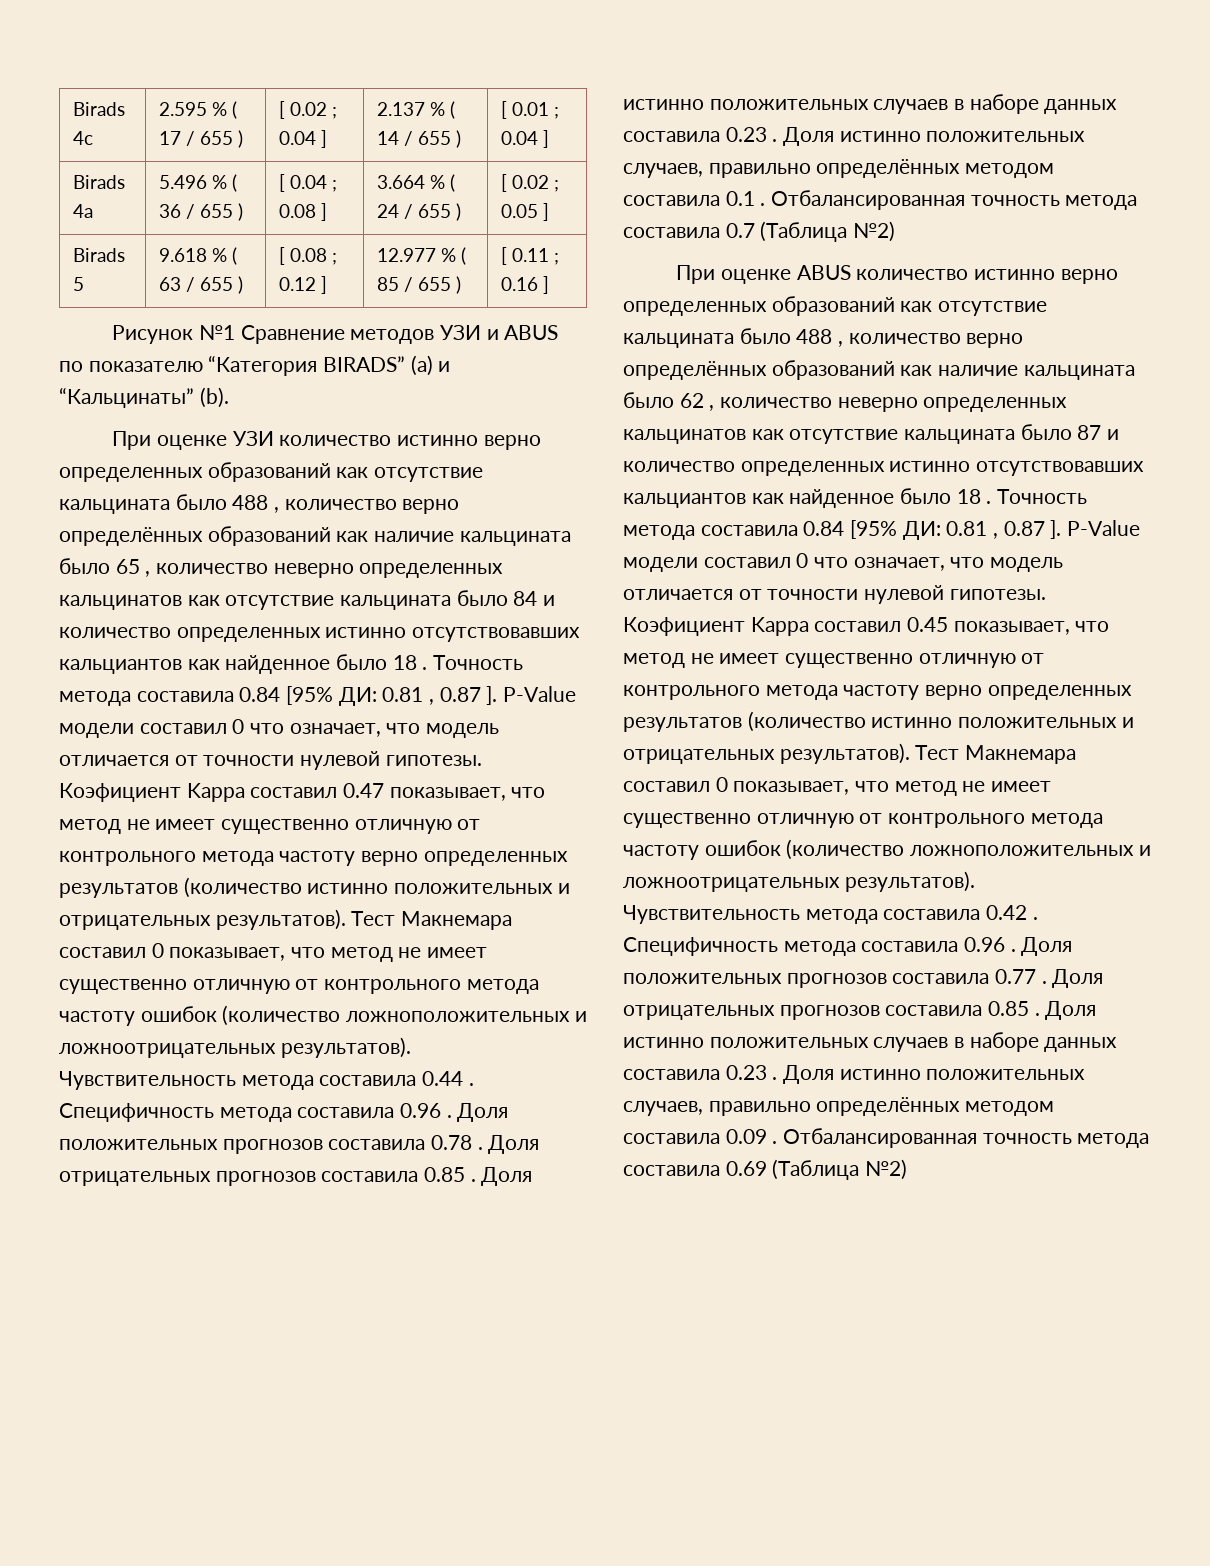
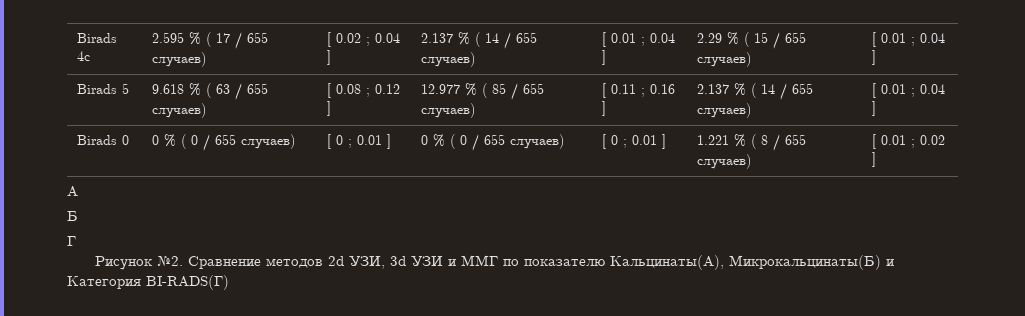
- Birads 4c | 2.595 % ( 17 / 655 ) | [ 0.02 ; 0.04 ] | 2.137 % ( 14 / 655 ) | [ 0.01 ; 0.04 ]
- Birads 4а | 5.496 % ( 36 / 655 ) | [ 0.04 ; 0.08 ] | 3.664 % ( 24 / 655 ) | [ 0.02 ; 0.05 ]
+ Birads 4c | 2.595 % ( 17 / 655 случаев) | [ 0.02 ; 0.04 ] | 2.137 % ( 14 / 655 случаев) | [ 0.01 ; 0.04 ] | 2.29 % ( 15 / 655 случаев) | [ 0.01 ; 0.04 ]
- Birads 5 | 9.618 % ( 63 / 655 ) | [ 0.08 ; 0.12 ] | 12.977 % ( 85 / 655 ) | [ 0.11 ; 0.16 ]
+ Birads 5 | 9.618 % ( 63 / 655 случаев) | [ 0.08 ; 0.12 ] | 12.977 % ( 85 / 655 случаев) | [ 0.11 ; 0.16 ] | 2.137 % ( 14 / 655 случаев) | [ 0.01 ; 0.04 ]
+ Birads 0 | 0 % ( 0 / 655 случаев) | [ 0 ; 0.01 ] | 0 % ( 0 / 655 случаев) | [ 0 ; 0.01 ] | 1.221 % ( 8 / 655 случаев) | [ 0.01 ; 0.02 ]
+ А
+ Б
+ Г
- Рисунок №1 Сравнение методов УЗИ и ABUS по показателю “Категория BIRADS” (а) и “Кальцинаты” (b).
- При оценке УЗИ количество истинно верно определенных образований как отсутствие кальцината было 488 , количество верно определённых образований как наличие кальцината было 65 , количество неверно определенных кальцинатов как отсутствие кальцината было 84 и количество определенных истинно отсутствовавших кальциантов как найденное было 18 . Точность метода составила 0.84 [95% ДИ: 0.81 , 0.87 ]. P-Value модели составил 0 что означает, что модель отличается от точности нулевой гипотезы. Коэфициент Kappa составил 0.47 показывает, что метод не имеет существенно отличную от контрольного метода частоту верно определенных результатов (количество истинно положительных и отрицательных результатов). Тест Макнемара составил 0 показывает, что метод не имеет существенно отличную от контрольного метода частоту ошибок (количество ложноположительных и ложноотрицательных результатов). Чувствительность метода составила 0.44 . Специфичность метода составила 0.96 . Доля положительных прогнозов составила 0.78 . Доля отрицательных прогнозов составила 0.85 . Доля истинно положительных случаев в наборе данных составила 0.23 . Доля истинно положительных случаев, правильно определённых методом составила 0.1 . Отбалансированная точность метода составила 0.7 (Таблица №2)
- При оценке ABUS количество истинно верно определенных образований как отсутствие кальцината было 488 , количество верно определённых образований как наличие кальцината было 62 , количество неверно определенных кальцинатов как отсутствие кальцината было 87 и количество определенных истинно отсутствовавших кальциантов как найденное было 18 . Точность метода составила 0.84 [95% ДИ: 0.81 , 0.87 ]. P-Value модели составил 0 что означает, что модель отличается от точности нулевой гипотезы. Коэфициент Kappa составил 0.45 показывает, что метод не имеет существенно отличную от контрольного метода частоту верно определенных результатов (количество истинно положительных и отрицательных результатов). Тест Макнемара составил 0 показывает, что метод не имеет существенно отличную от контрольного метода частоту ошибок (количество ложноположительных и ложноотрицательных результатов). Чувствительность метода составила 0.42 . Специфичность метода составила 0.96 . Доля положительных прогнозов составила 0.77 . Доля отрицательных прогнозов составила 0.85 . Доля истинно положительных случаев в наборе данных составила 0.23 . Доля истинно положительных случаев, правильно определённых методом составила 0.09 . Отбалансированная точность метода составила 0.69 (Таблица №2)
+ Рисунок №2. Сравнение методов 2d УЗИ, 3d УЗИ и ММГ по показателю Кальцинаты(А), Микрокальцинаты(Б) и Категория BI-RADS(Г)

